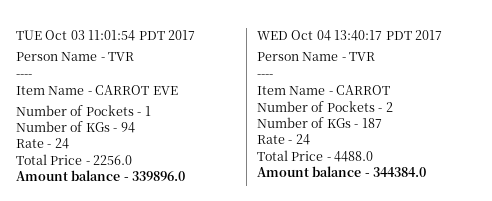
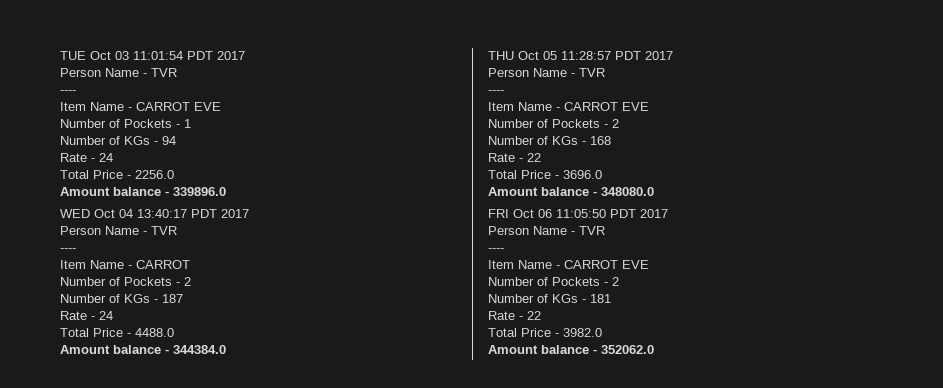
+ THU Oct 05 11:28:57 PDT 2017
+ Person Name - TVR
+ ----
+ Item Name - CARROT EVE
+ Number of Pockets - 2
+ Number of KGs - 168
+ Rate - 22
+ Total Price - 3696.0
+ Amount balance - 348080.0
+ FRI Oct 06 11:05:50 PDT 2017
+ Person Name - TVR
+ ----
+ Item Name - CARROT EVE
+ Number of Pockets - 2
+ Number of KGs - 181
+ Rate - 22
+ Total Price - 3982.0
+ Amount balance - 352062.0

